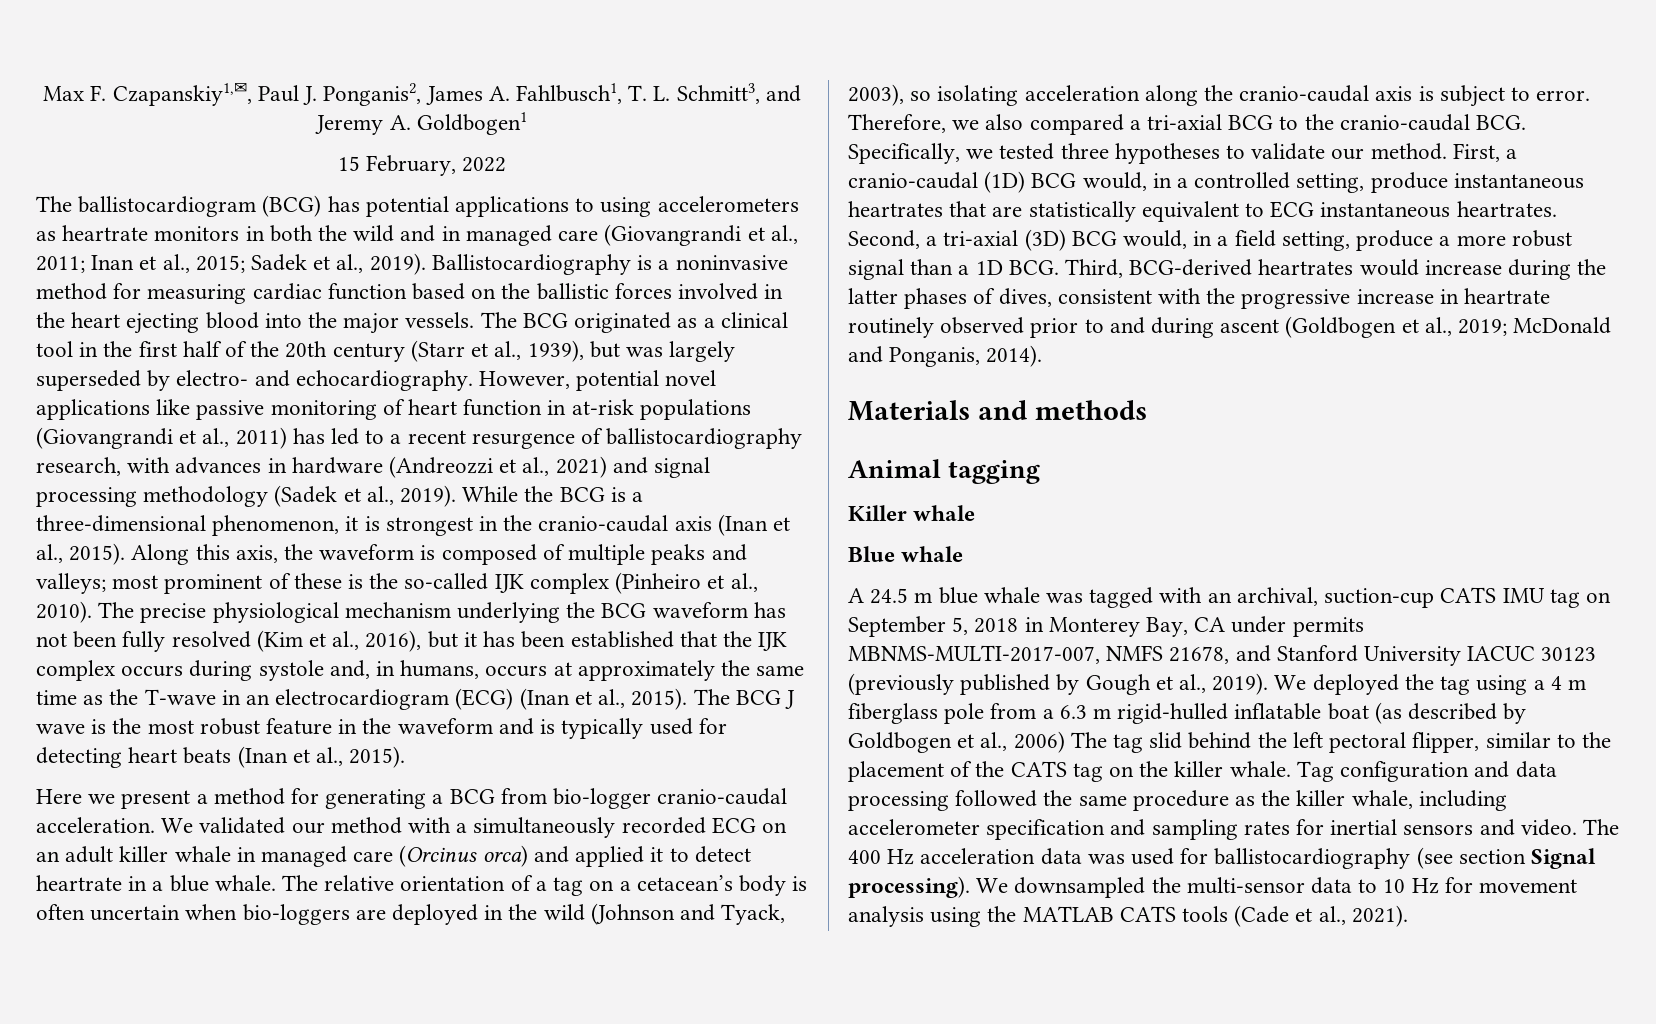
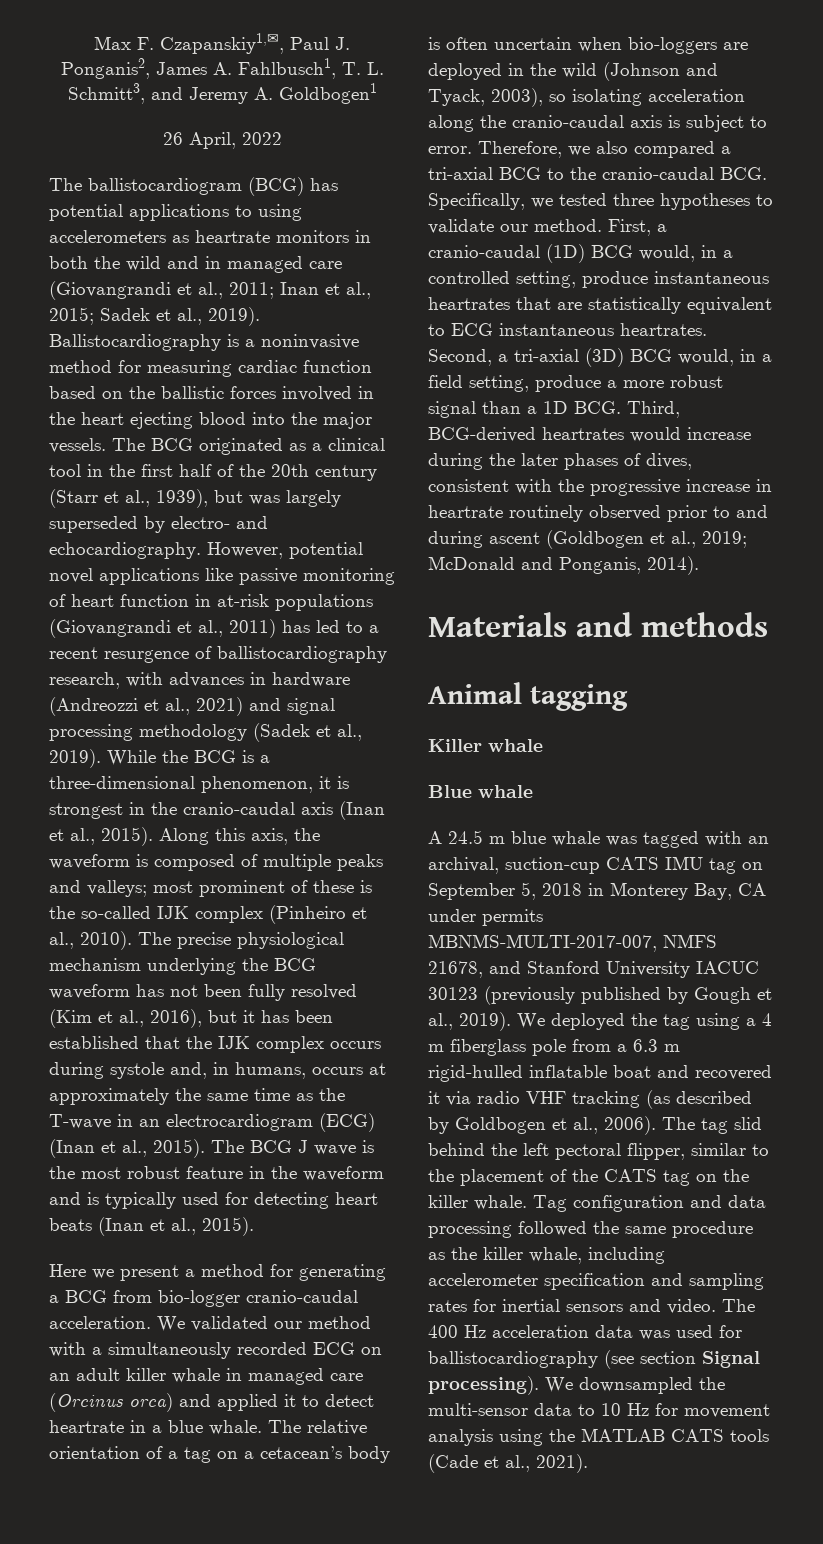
- 15 February, 2022
+ 26 April, 2022
- Second, a tri-axial (3D) BCG would, in a field setting, produce a more robust signal than a 1D BCG. Third, BCG-derived heartrates would increase during the latter phases of dives, consistent with the progressive increase in heartrate routinely observed prior to and during ascent (Goldbogen et al., 2019; McDonald and Ponganis, 2014).
+ Second, a tri-axial (3D) BCG would, in a field setting, produce a more robust signal than a 1D BCG. Third, BCG-derived heartrates would increase during the later phases of dives, consistent with the progressive increase in heartrate routinely observed prior to and during ascent (Goldbogen et al., 2019; McDonald and Ponganis, 2014).
- We deployed the tag using a 4 m fiberglass pole from a 6.3 m rigid-hulled inflatable boat (as described by Goldbogen et al., 2006) The tag slid behind the left pectoral flipper, similar to the placement of the CATS tag on the killer whale.
+ We deployed the tag using a 4 m fiberglass pole from a 6.3 m rigid-hulled inflatable boat and recovered it via radio VHF tracking (as described by Goldbogen et al., 2006). The tag slid behind the left pectoral flipper, similar to the placement of the CATS tag on the killer whale.

